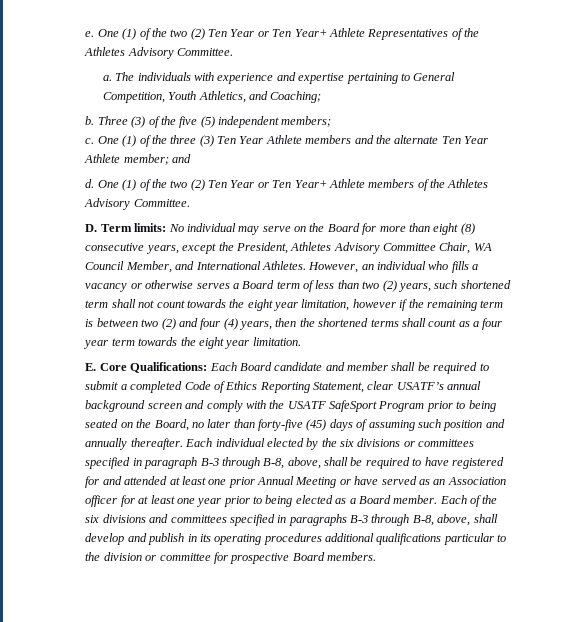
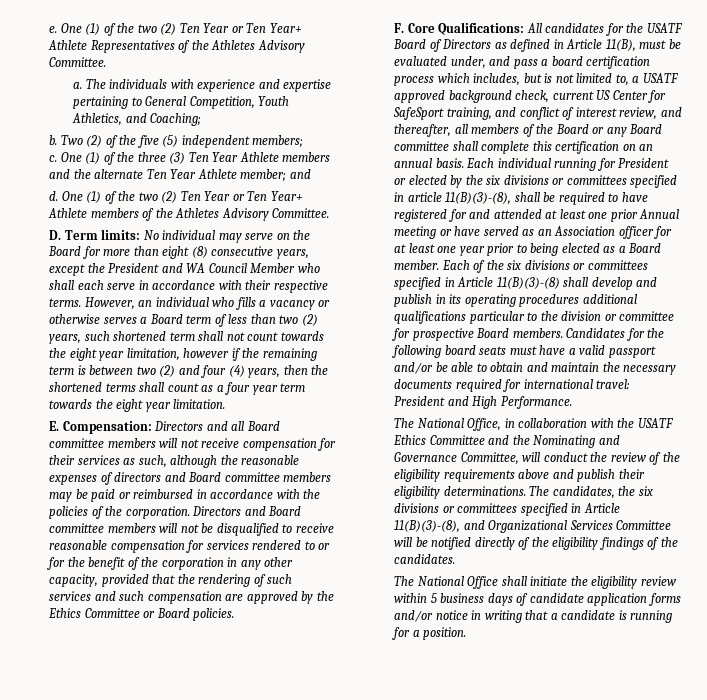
- Three (3) of the five (5) independent members;
+ Two (2) of the five (5) independent members;
- D. Term limits: No individual may serve on the Board for more than eight (8) consecutive years, except the President, Athletes Advisory Committee Chair, WA Council Member, and International Athletes.
+ D. Term limits: No individual may serve on the Board for more than eight (8) consecutive years, except the President and WA Council Member who shall each serve in accordance with their respective terms.
- E. Core Qualifications: Each Board candidate and member shall be required to submit a completed Code of Ethics Reporting Statement, clear USATF’s annual background screen and comply with the USATF SafeSport Program prior to being seated on the Board, no later than forty-five (45) days of assuming such position and annually thereafter. Each individual elected by the six divisions or committees specified in paragraph B-3 through B-8, above, shall be required to have registered for and attended at least one prior Annual Meeting or have served as an Association officer for at least one year prior to being elected as a Board member.
+ E. Compensation: Directors and all Board committee members will not receive compensation for their services as such, although the reasonable expenses of directors and Board committee members may be paid or reimbursed in accordance with the policies of the corporation. Directors and Board committee members will not be disqualified to receive reasonable compensation for services rendered to or for the benefit of the corporation in any other capacity, provided that the rendering of such services and such compensation are approved by the Ethics Committee or Board policies.
+ F. Core Qualifications: All candidates for the USATF Board of Directors as defined in Article 11(B), must be evaluated under, and pass a board certification process which includes, but is not limited to, a USATF approved background check, current US Center for SafeSport training, and conflict of interest review, and thereafter, all members of the Board or any Board committee shall complete this certification on an annual basis. Each individual running for President or elected by the six divisions or committees specified in article 11(B)(3)-(8), shall be required to have registered for and attended at least one prior Annual meeting or have served as an Association officer for at least one year prior to being elected as a Board member.
- Each of the six divisions and committees specified in paragraphs B-3 through B-8, above, shall develop and publish in its operating procedures additional qualifications particular to the division or committee for prospective Board members.
+ Each of the six divisions or committees specified in Article 11(B)(3)-(8) shall develop and publish in its operating procedures additional qualifications particular to the division or committee for prospective Board members.
+ Candidates for the following board seats must have a valid passport and/or be able to obtain and maintain the necessary documents required for international travel: President and High Performance.
+ The National Office, in collaboration with the USATF Ethics Committee and the Nominating and Governance Committee, will conduct the review of the eligibility requirements above and publish their eligibility determinations. The candidates, the six divisions or committees specified in Article 11(B)(3)-(8), and Organizational Services Committee will be notified directly of the eligibility findings of the candidates.
+ The National Office shall initiate the eligibility review within 5 business days of candidate application forms and/or notice in writing that a candidate is running for a position.

